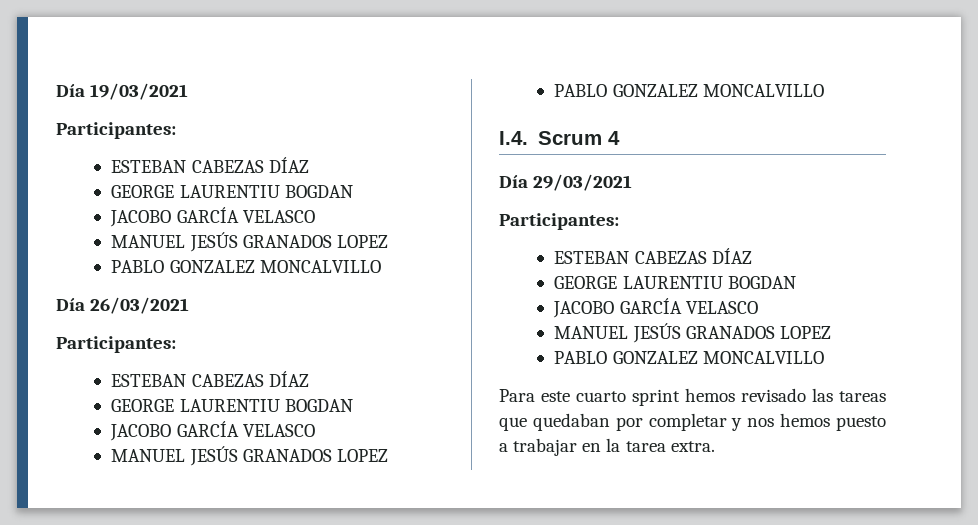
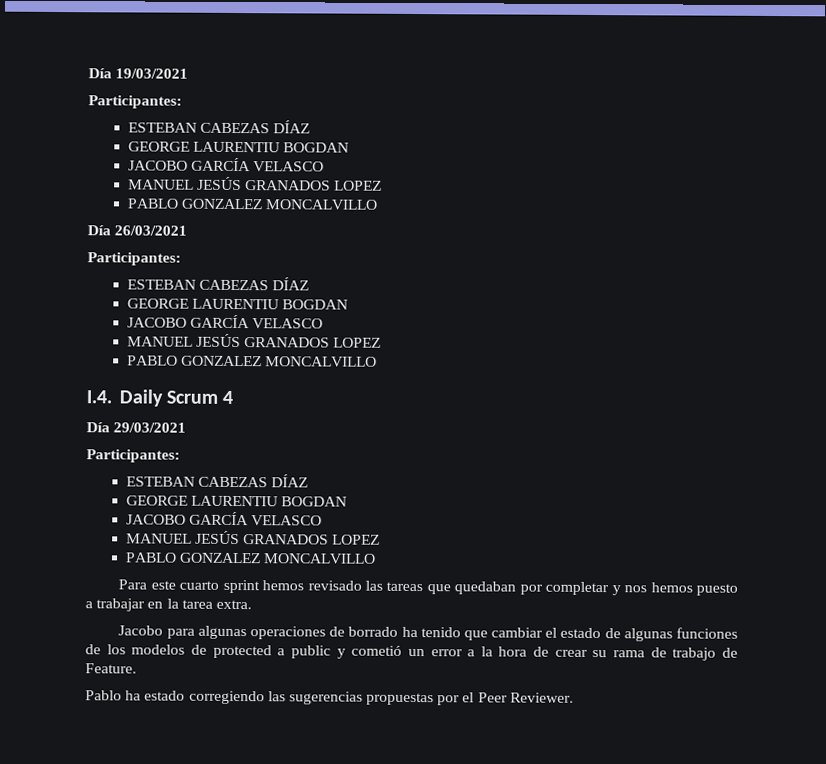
- I.4. Scrum 4
+ I.4. Daily Scrum 4
+ Jacobo para algunas operaciones de borrado ha tenido que cambiar el estado de algunas funciones de los modelos de protected a public y cometió un error a la hora de crear su rama de trabajo de Feature.
+ Pablo ha estado corregiendo las sugerencias propuestas por el Peer Reviewer.

